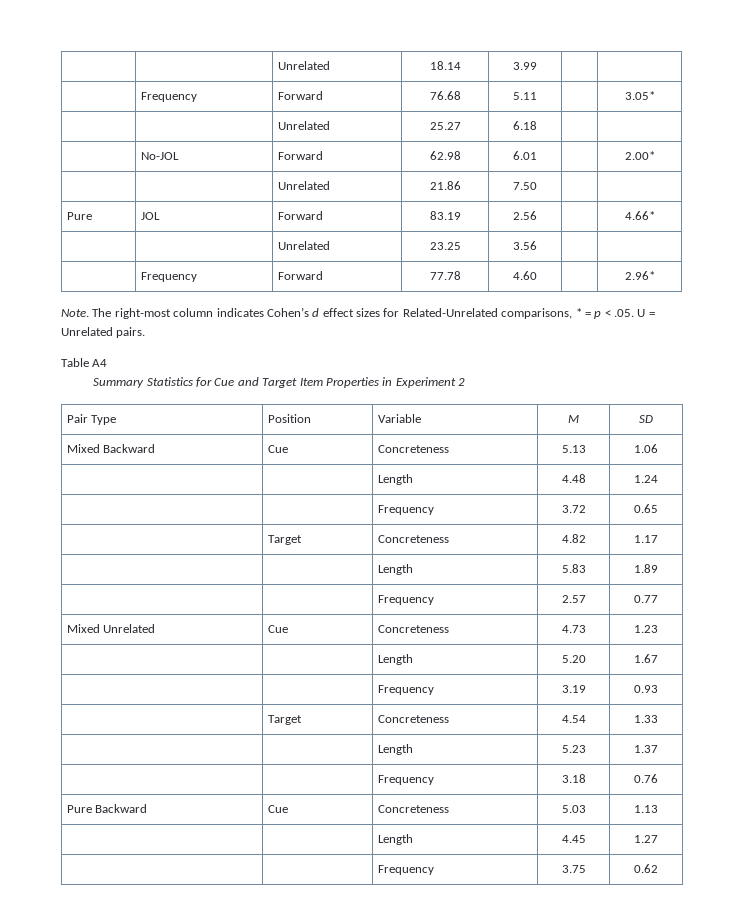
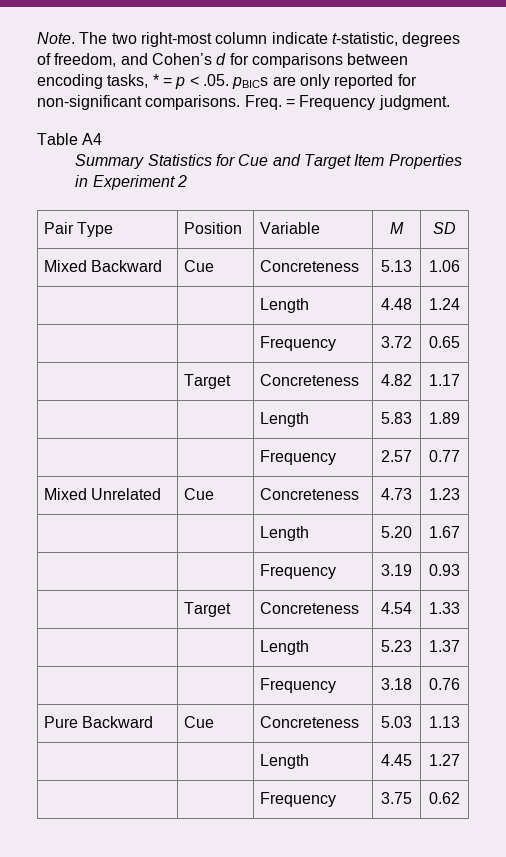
- | | Unrelated | 18.14 | 3.99 | |
- | Frequency | Forward | 76.68 | 5.11 | | 3.05*
- | | Unrelated | 25.27 | 6.18 | |
- | No-JOL | Forward | 62.98 | 6.01 | | 2.00*
- | | Unrelated | 21.86 | 7.50 | |
- Pure | JOL | Forward | 83.19 | 2.56 | | 4.66*
- | | Unrelated | 23.25 | 3.56 | |
- | Frequency | Forward | 77.78 | 4.60 | | 2.96*
- The right-most column indicates Cohen’s d effect sizes for Related-Unrelated comparisons, * = p < .05. U = Unrelated pairs.
+ The two right-most column indicate t-statistic, degrees of freedom, and Cohen’s d for comparisons between encoding tasks, * = p < .05. pBICs are only reported for non-significant comparisons. Freq. = Frequency judgment.

